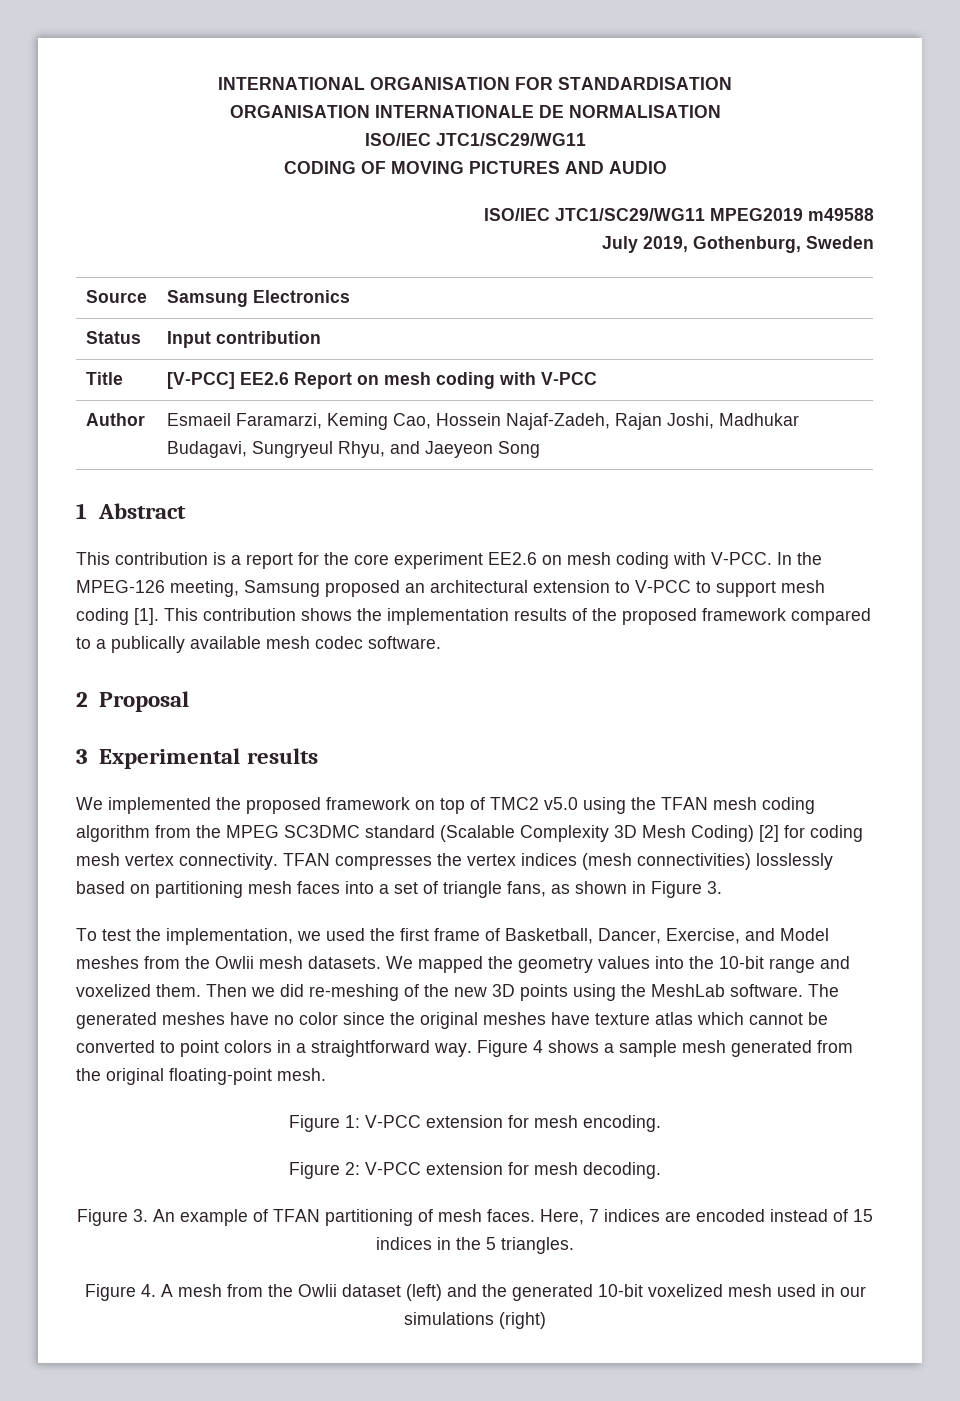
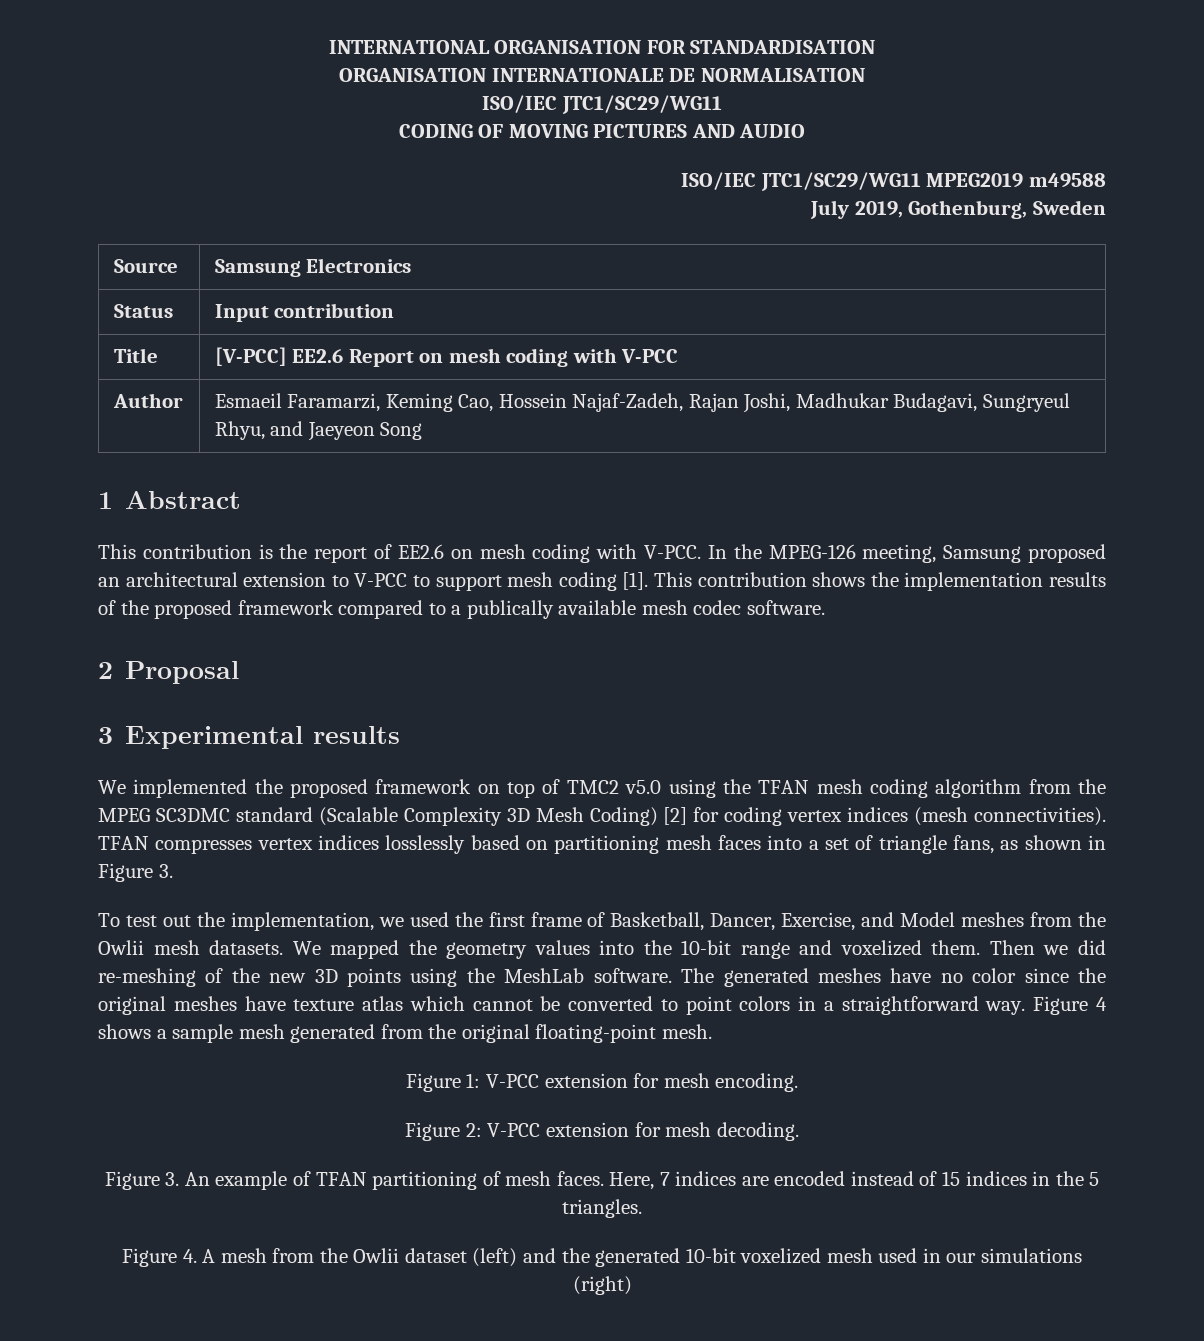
- This contribution is a report for the core experiment EE2.6 on mesh coding with V-PCC.
+ This contribution is the report of EE2.6 on mesh coding with V-PCC.
- We implemented the proposed framework on top of TMC2 v5.0 using the TFAN mesh coding algorithm from the MPEG SC3DMC standard (Scalable Complexity 3D Mesh Coding) [2] for coding mesh vertex connectivity. TFAN compresses the vertex indices (mesh connectivities) losslessly based on partitioning mesh faces into a set of triangle fans, as shown in Figure 3.
+ We implemented the proposed framework on top of TMC2 v5.0 using the TFAN mesh coding algorithm from the MPEG SC3DMC standard (Scalable Complexity 3D Mesh Coding) [2] for coding vertex indices (mesh connectivities). TFAN compresses vertex indices losslessly based on partitioning mesh faces into a set of triangle fans, as shown in Figure 3.
- To test the implementation, we used the first frame of Basketball, Dancer, Exercise, and Model meshes from the Owlii mesh datasets.
+ To test out the implementation, we used the first frame of Basketball, Dancer, Exercise, and Model meshes from the Owlii mesh datasets.

